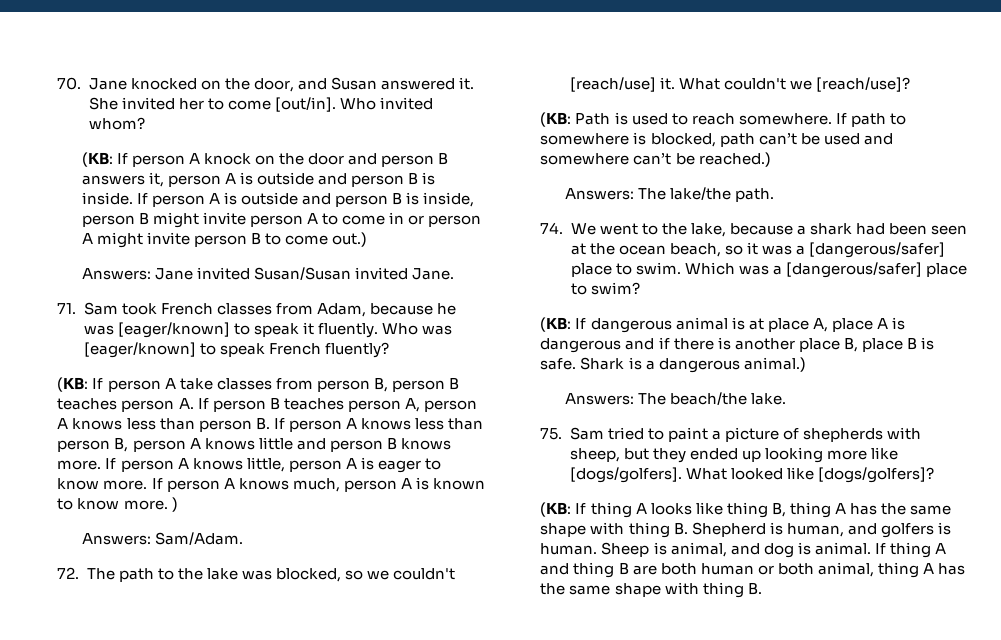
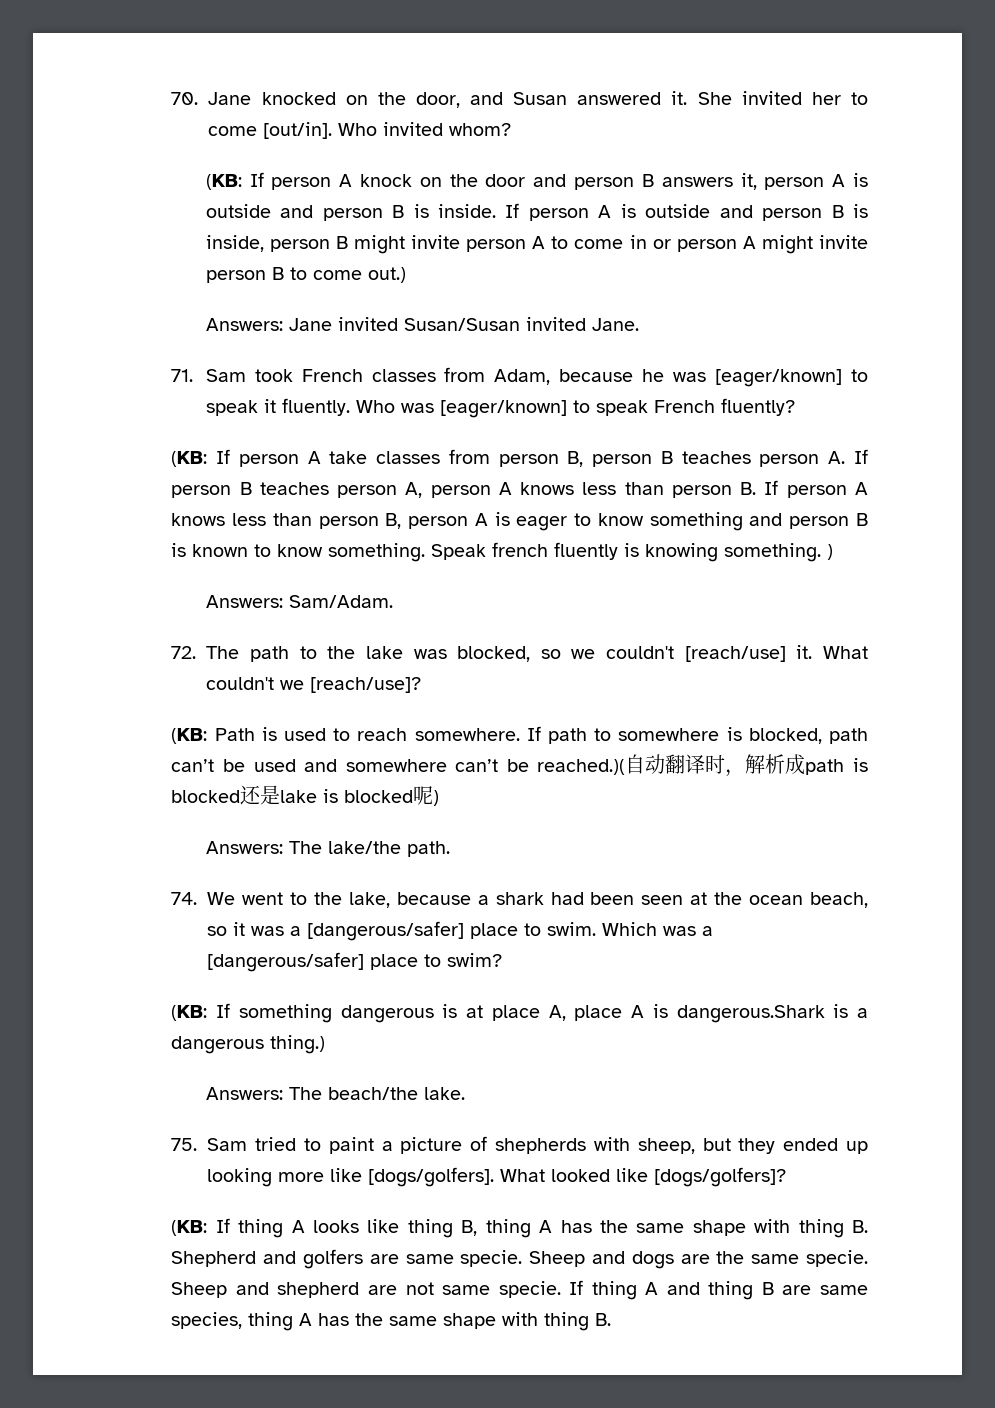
- (KB: If person A take classes from person B, person B teaches person A. If person B teaches person A, person A knows less than person B. If person A knows less than person B, person A knows little and person B knows more. If person A knows little, person A is eager to know more. If person A knows much, person A is known to know more. )
+ (KB: If person A take classes from person B, person B teaches person A. If person B teaches person A, person A knows less than person B. If person A knows less than person B, person A is eager to know something and person B is known to know something. Speak french fluently is knowing something. )
- If path to somewhere is blocked, path can’t be used and somewhere can’t be reached.)
+ If path to somewhere is blocked, path can’t be used and somewhere can’t be reached.)(自动翻译时，解析成path is blocked还是lake is blocked呢)
- (KB: If dangerous animal is at place A, place A is dangerous and if there is another place B, place B is safe. Shark is a dangerous animal.)
+ (KB: If something dangerous is at place A, place A is dangerous.Shark is a dangerous thing.)
- (KB: If thing A looks like thing B, thing A has the same shape with thing B. Shepherd is human, and golfers is human. Sheep is animal, and dog is animal.
+ (KB: If thing A looks like thing B, thing A has the same shape with thing B. Shepherd and golfers are same specie. Sheep and dogs are the same specie. Sheep and shepherd are not same specie.
- If thing A and thing B are both human or both animal, thing A has the same shape with thing B.
+ If thing A and thing B are same species, thing A has the same shape with thing B.

